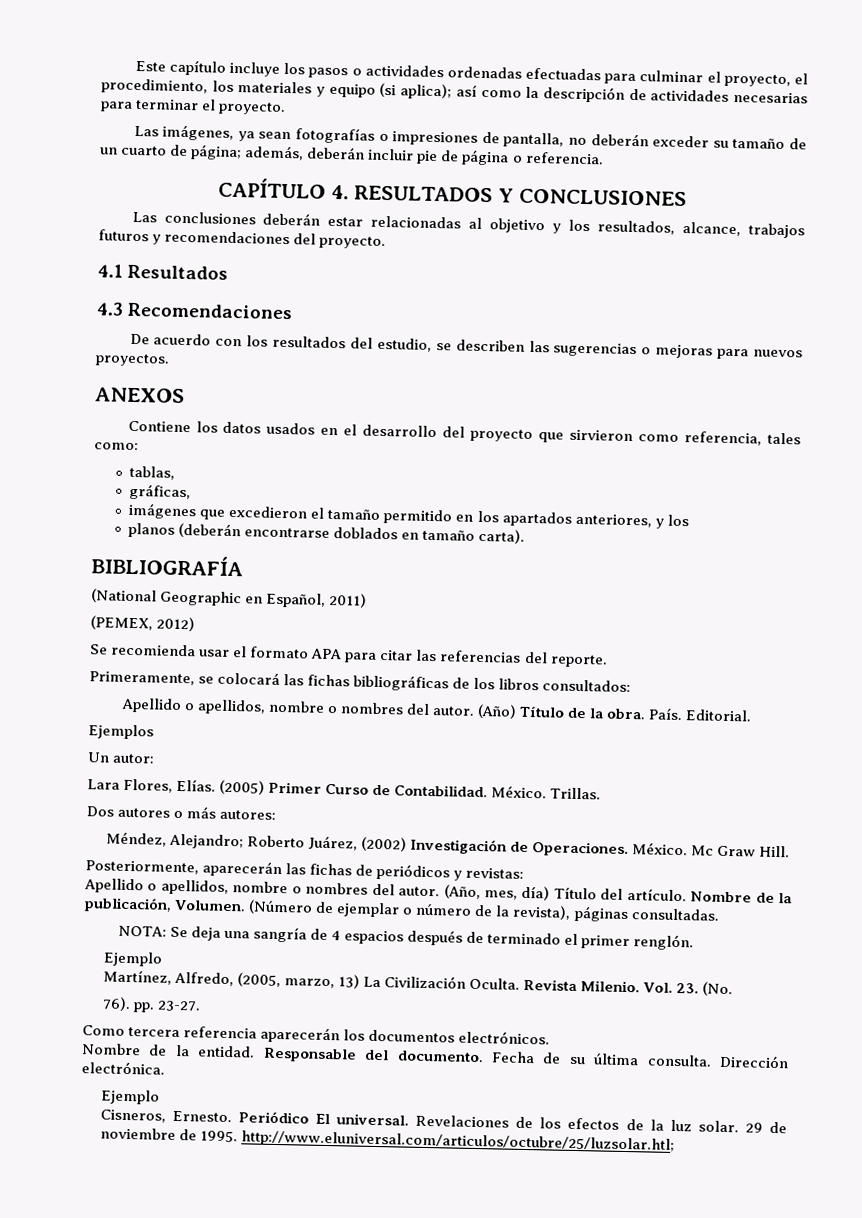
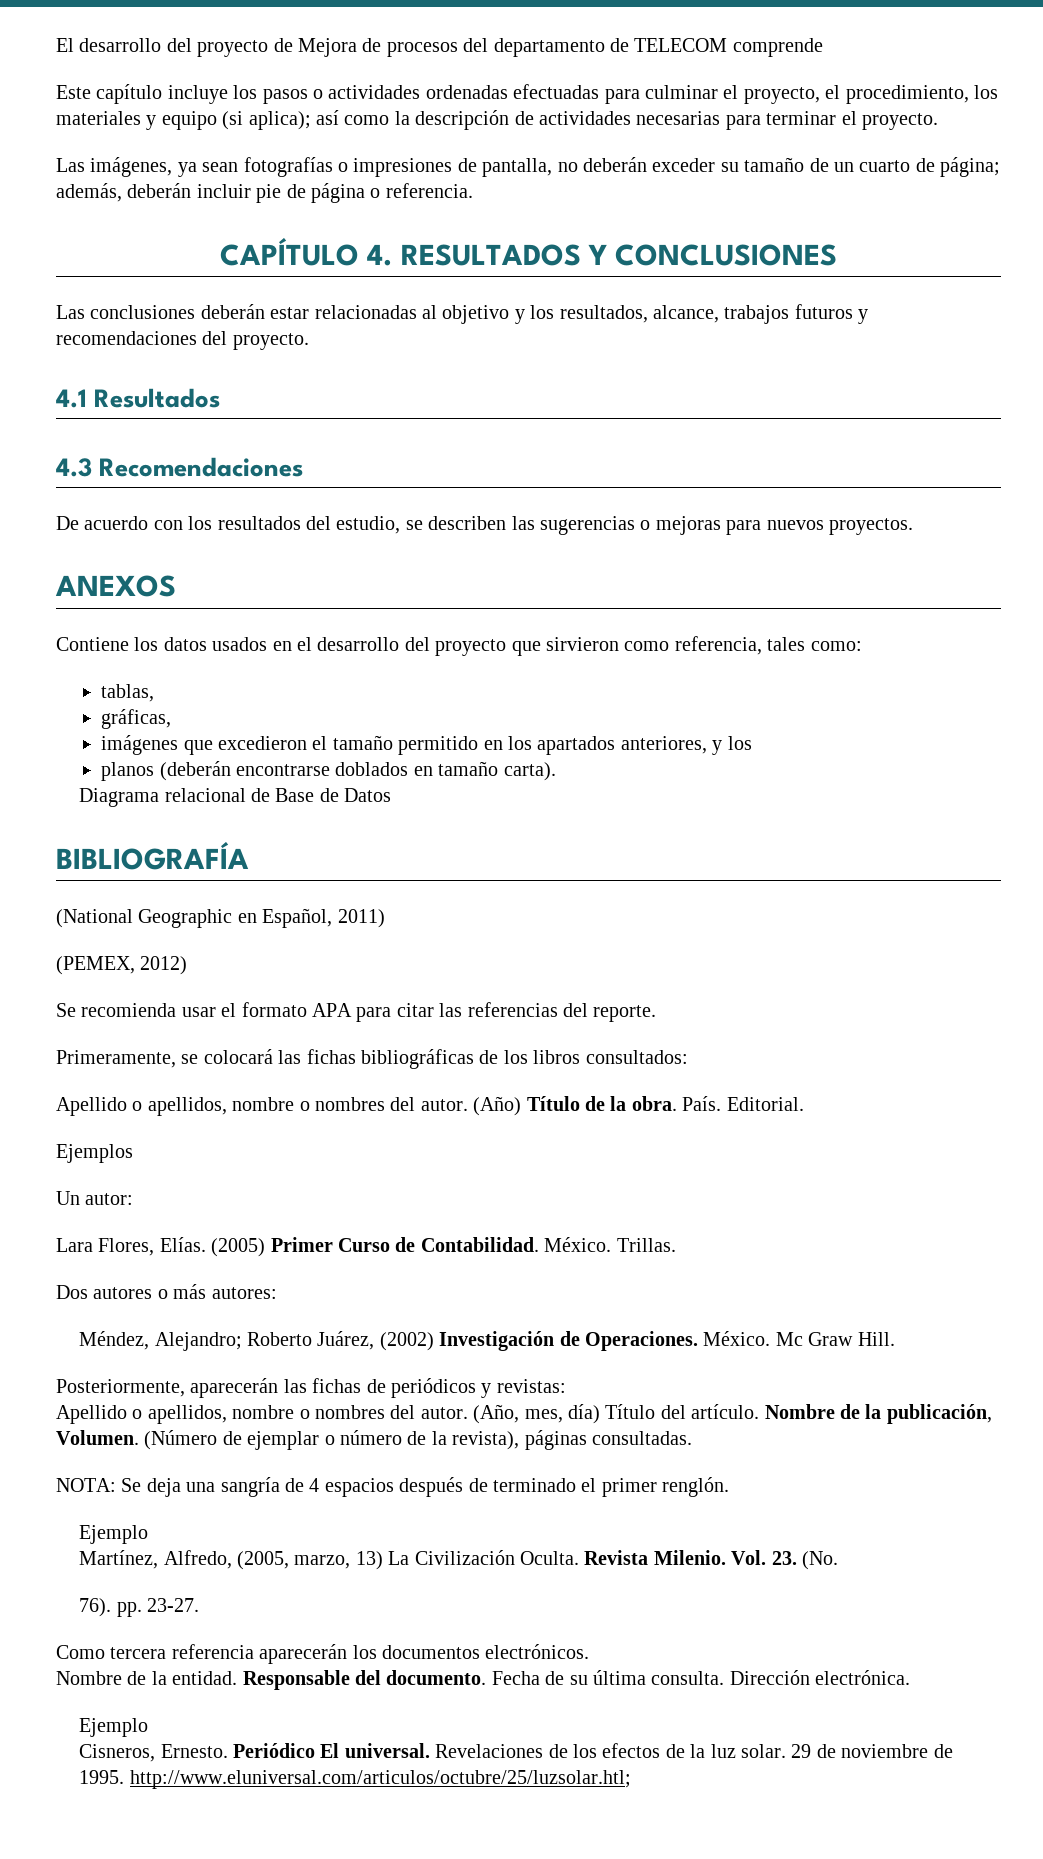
+ El desarrollo del proyecto de Mejora de procesos del departamento de TELECOM comprende
+ Diagrama relacional de Base de Datos

